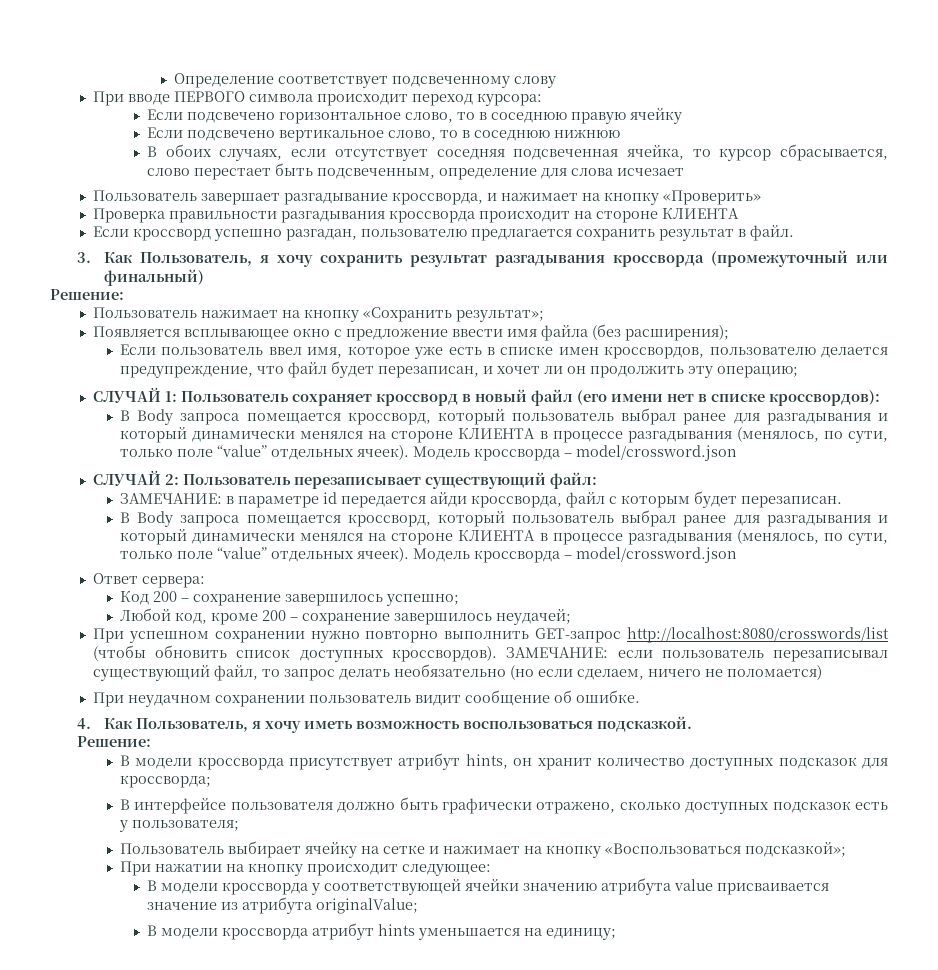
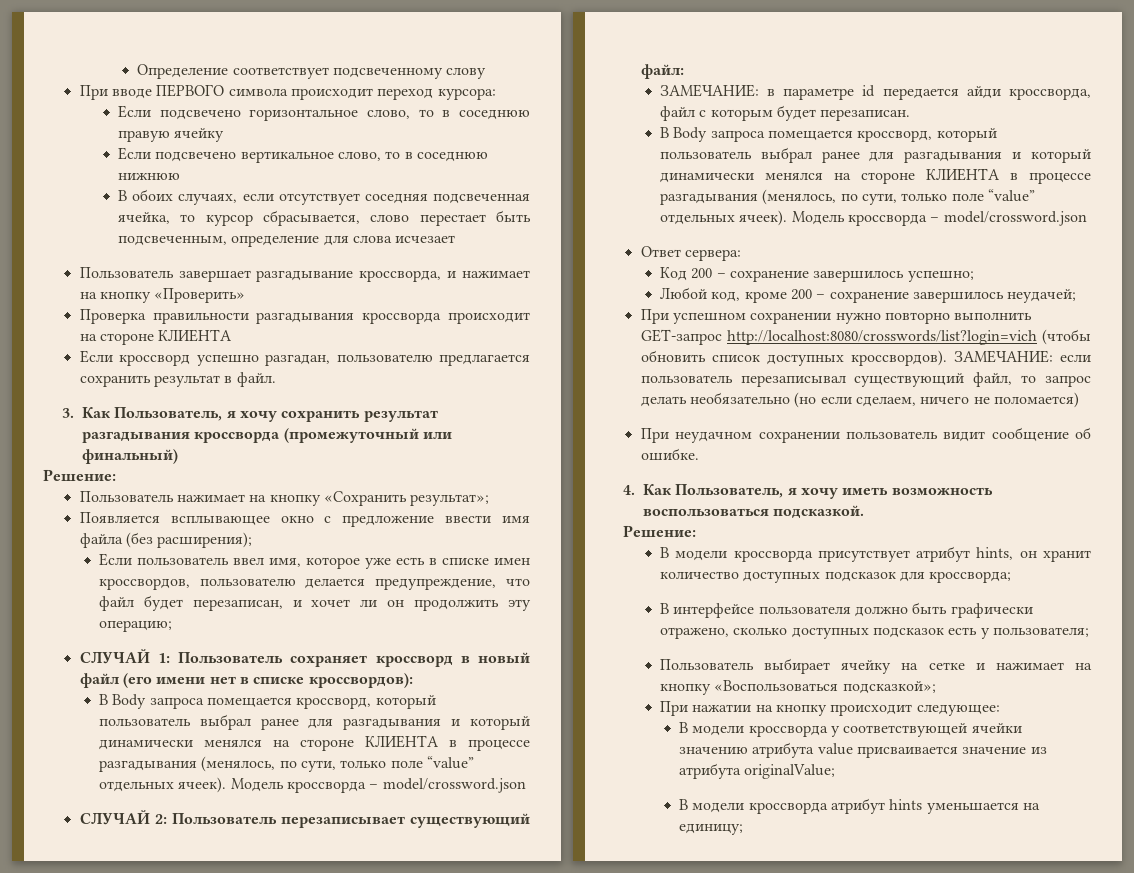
- При успешном сохранении нужно повторно выполнить GET-запрос http://localhost:8080/crosswords/list (чтобы обновить список доступных кроссвордов).
+ При успешном сохранении нужно повторно выполнить GET-запрос http://localhost:8080/crosswords/list?login=vich (чтобы обновить список доступных кроссвордов).

